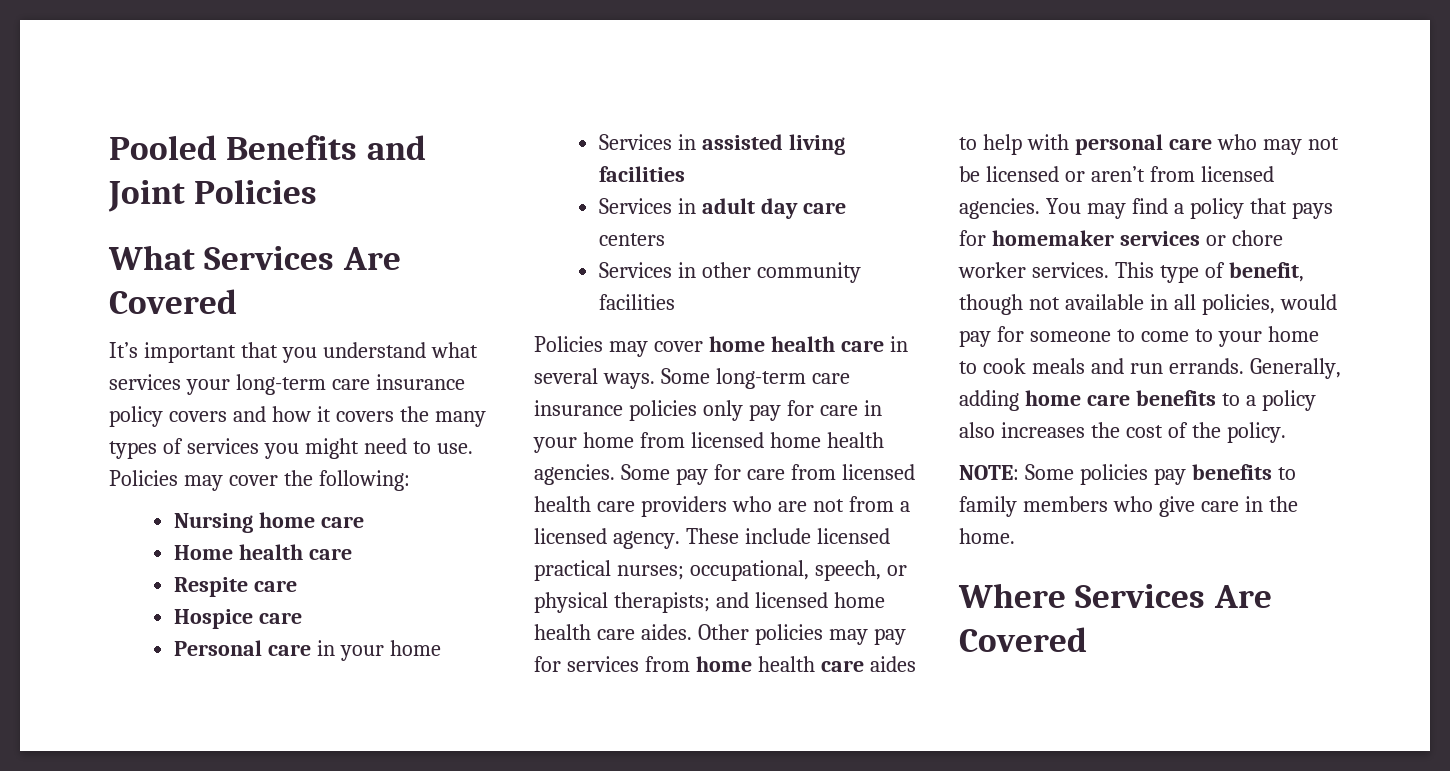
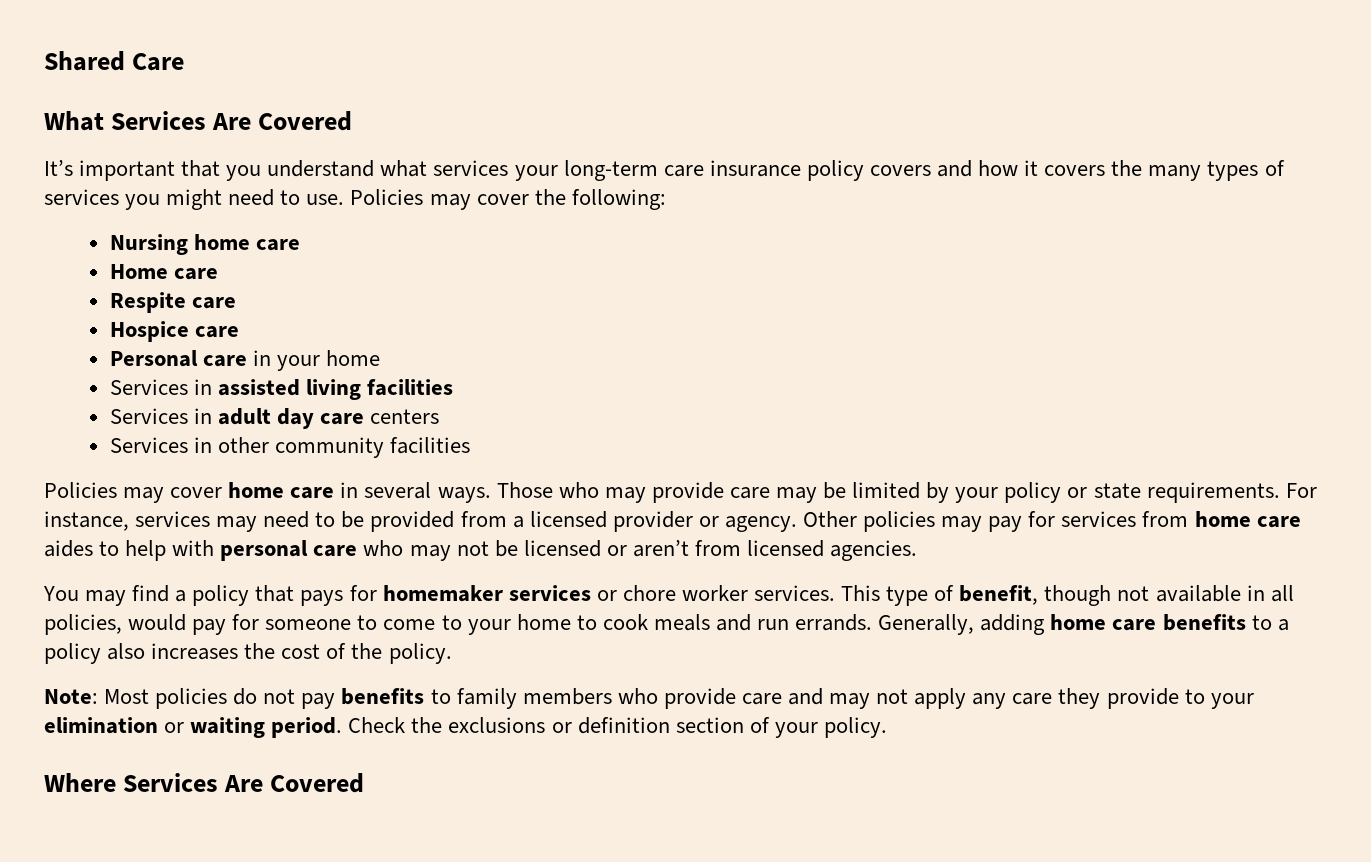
- Pooled Benefits and Joint Policies
+ Shared Care
- Home health care
+ Home care
- Policies may cover home health care in several ways.
+ Policies may cover home care in several ways.
- Some long-term care insurance policies only pay for care in your home from licensed home health agencies. Some pay for care from licensed health care providers who are not from a licensed agency. These include licensed practical nurses; occupational, speech, or physical therapists; and licensed home health care aides.
+ Those who may provide care may be limited by your policy or state requirements. For instance, services may need to be provided from a licensed provider or agency.
- Other policies may pay for services from home health care aides to help with personal care who may not be licensed or aren’t from licensed agencies. You may find a policy that pays for homemaker services or chore worker services.
+ Other policies may pay for services from home care aides to help with personal care who may not be licensed or aren’t from licensed agencies.
+ You may find a policy that pays for homemaker services or chore worker services.
- NOTE: Some policies pay benefits to family members who give care in the home.
+ Note: Most policies do not pay benefits to family members who provide care and may not apply any care they provide to your elimination or waiting period. Check the exclusions or definition section of your policy.

